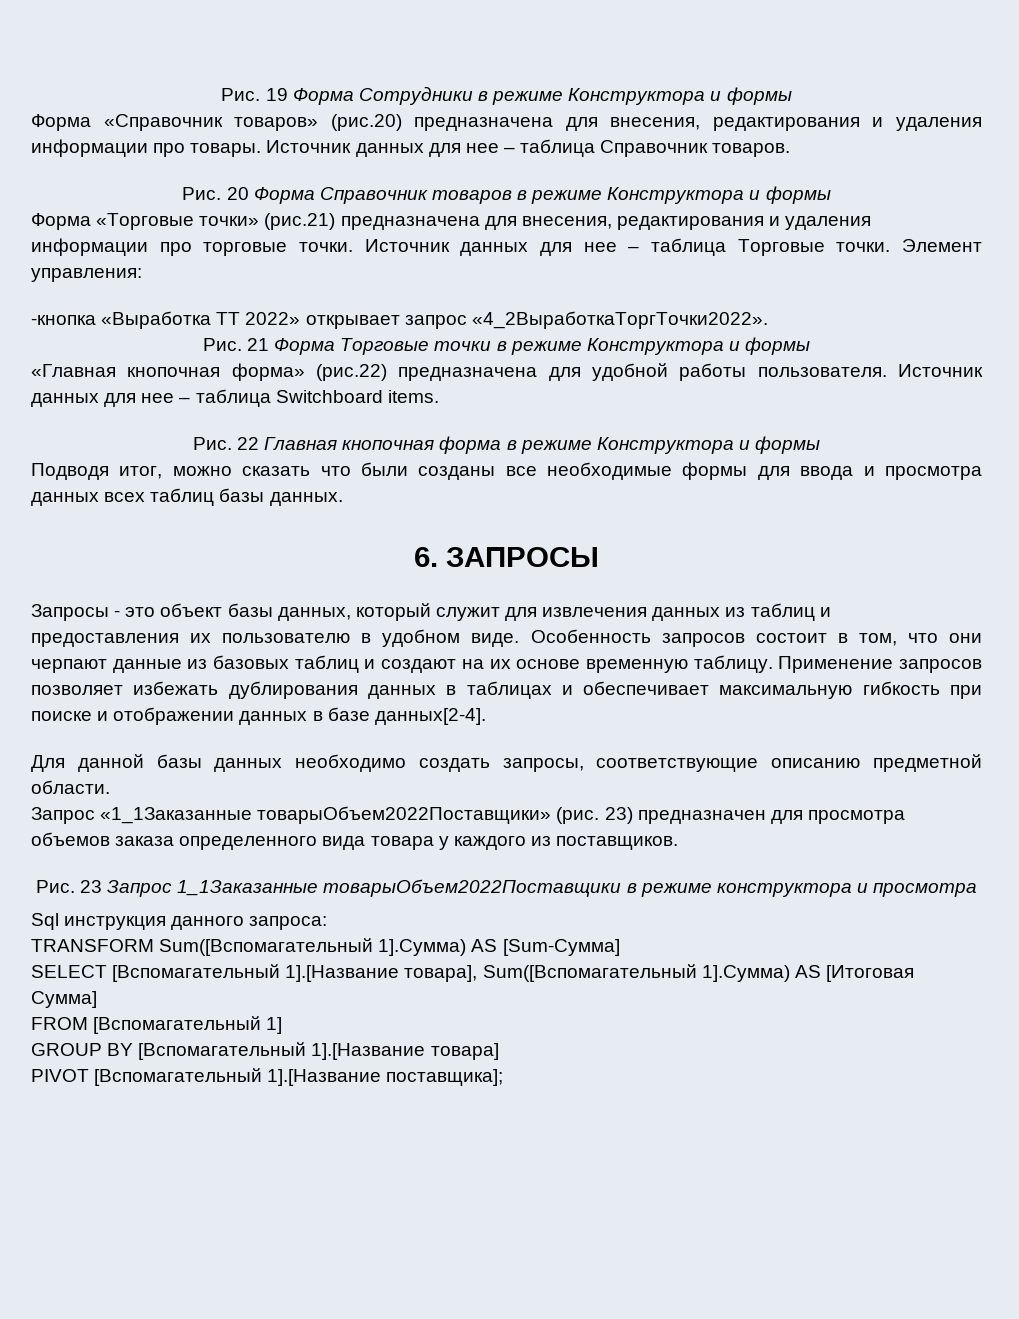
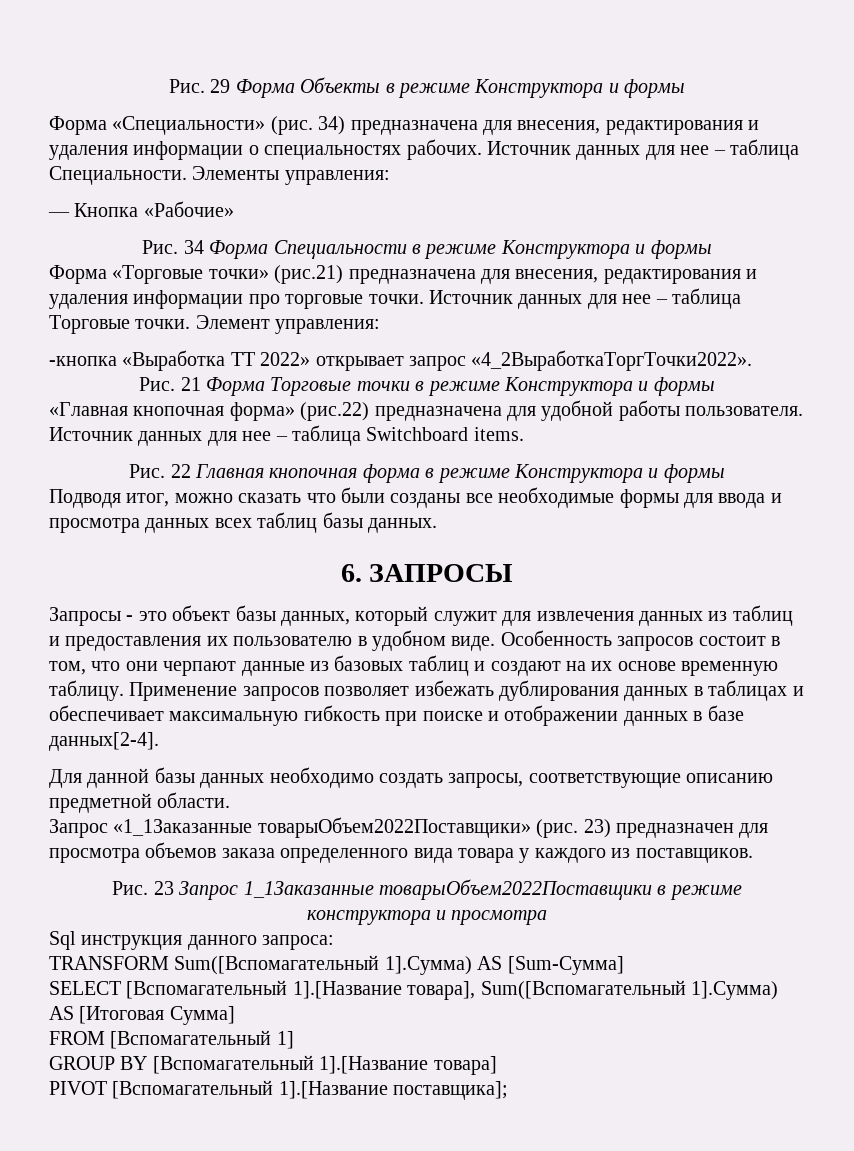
- Рис. 19 Форма Сотрудники в режиме Конструктора и формы
- Форма «Справочник товаров» (рис.20) предназначена для внесения, редактирования и удаления информации про товары. Источник данных для нее – таблица Справочник товаров.
- Рис. 20 Форма Справочник товаров в режиме Конструктора и формы
+ Рис. 29 Форма Объекты в режиме Конструктора и формы
+ Форма «Специальности» (рис. 34) предназначена для внесения, редактирования и удаления информации о специальностях рабочих. Источник данных для нее – таблица Специальности. Элементы управления:
+ — Кнопка «Рабочие»
+ Рис. 34 Форма Специальности в режиме Конструктора и формы

